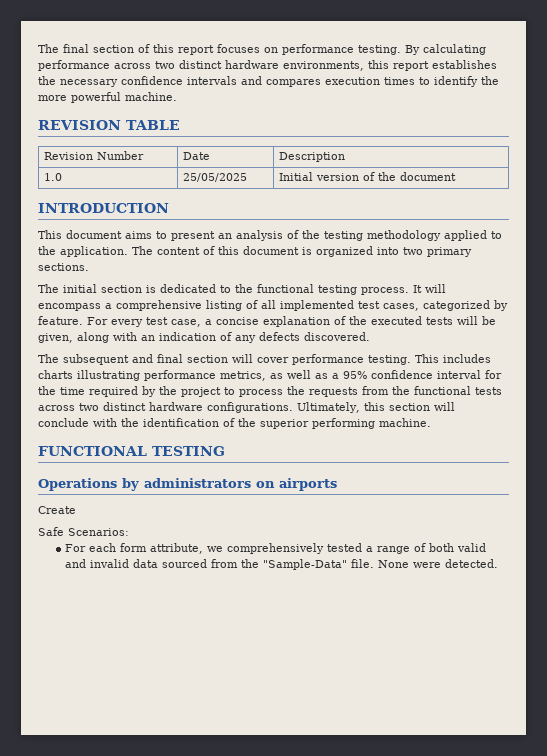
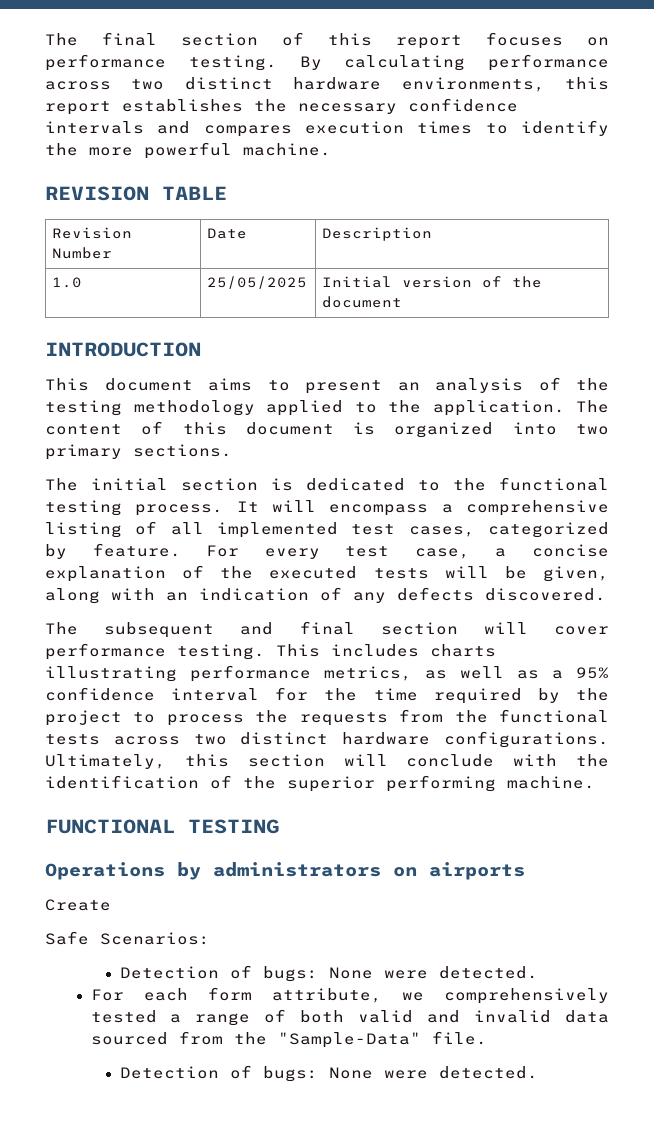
  Safe Scenarios:
+ Detection of bugs: None were detected.
- For each form attribute, we comprehensively tested a range of both valid and invalid data sourced from the "Sample-Data" file. None were detected.
+ For each form attribute, we comprehensively tested a range of both valid and invalid data sourced from the "Sample-Data" file.
+ Detection of bugs: None were detected.

